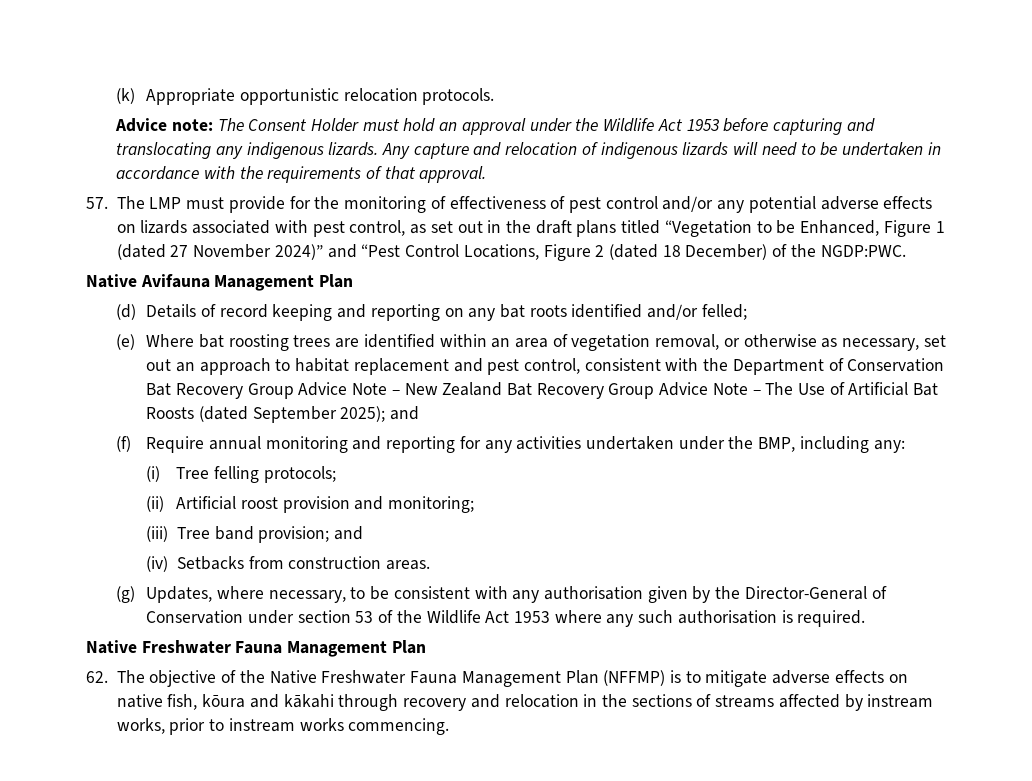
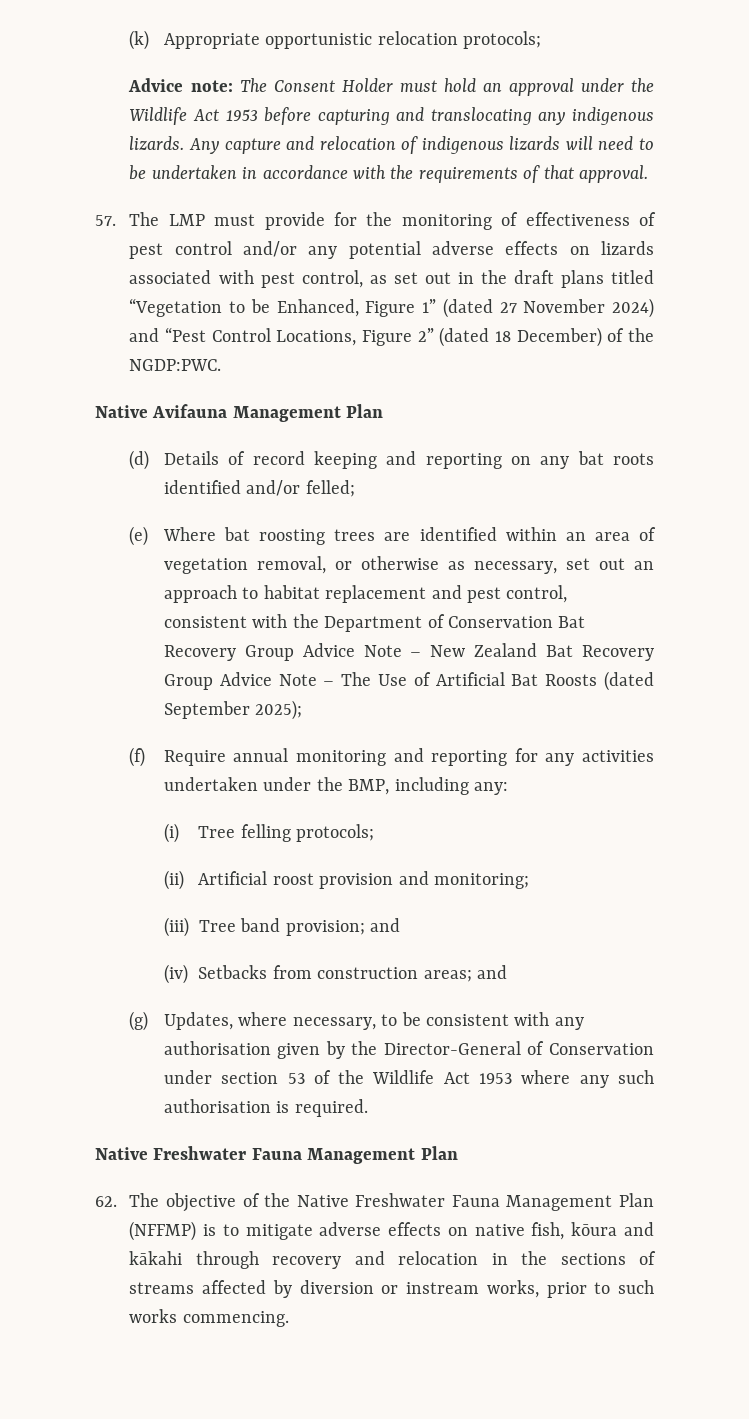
- (k) Appropriate opportunistic relocation protocols.
+ (k) Appropriate opportunistic relocation protocols;
- 57. The LMP must provide for the monitoring of effectiveness of pest control and/or any potential adverse effects on lizards associated with pest control, as set out in the draft plans titled “Vegetation to be Enhanced, Figure 1 (dated 27 November 2024)” and “Pest Control Locations, Figure 2 (dated 18 December) of the NGDP:PWC.
+ 57. The LMP must provide for the monitoring of effectiveness of pest control and/or any potential adverse effects on lizards associated with pest control, as set out in the draft plans titled “Vegetation to be Enhanced, Figure 1” (dated 27 November 2024) and “Pest Control Locations, Figure 2” (dated 18 December) of the NGDP:PWC.
- (e) Where bat roosting trees are identified within an area of vegetation removal, or otherwise as necessary, set out an approach to habitat replacement and pest control, consistent with the Department of Conservation Bat Recovery Group Advice Note – New Zealand Bat Recovery Group Advice Note – The Use of Artificial Bat Roosts (dated September 2025); and
+ (e) Where bat roosting trees are identified within an area of vegetation removal, or otherwise as necessary, set out an approach to habitat replacement and pest control, consistent with the Department of Conservation Bat Recovery Group Advice Note – New Zealand Bat Recovery Group Advice Note – The Use of Artificial Bat Roosts (dated September 2025);
- (iv) Setbacks from construction areas.
+ (iv) Setbacks from construction areas; and
- 62. The objective of the Native Freshwater Fauna Management Plan (NFFMP) is to mitigate adverse effects on native fish, kōura and kākahi through recovery and relocation in the sections of streams affected by instream works, prior to instream works commencing.
+ 62. The objective of the Native Freshwater Fauna Management Plan (NFFMP) is to mitigate adverse effects on native fish, kōura and kākahi through recovery and relocation in the sections of streams affected by diversion or instream works, prior to such works commencing.

